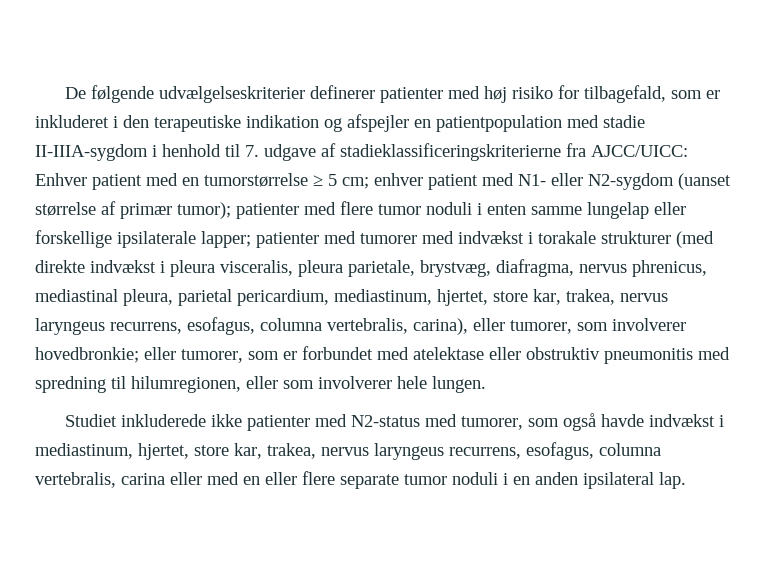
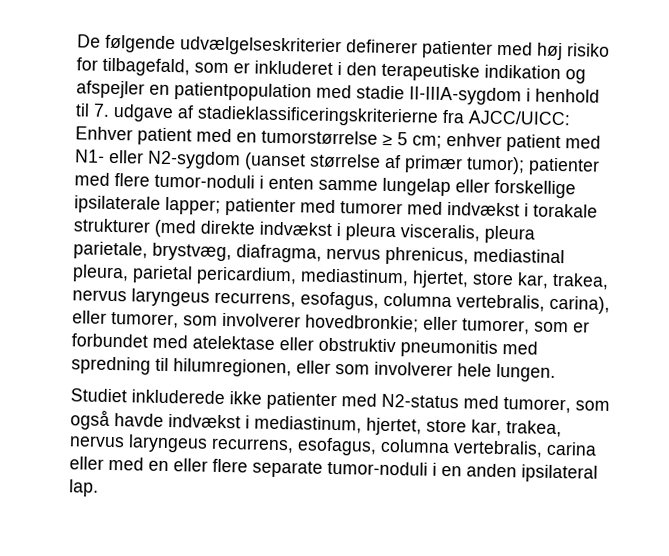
- patienter med flere tumor noduli i enten samme lungelap eller forskellige ipsilaterale lapper;
+ patienter med flere tumor-noduli i enten samme lungelap eller forskellige ipsilaterale lapper;
- Studiet inkluderede ikke patienter med N2-status med tumorer, som også havde indvækst i mediastinum, hjertet, store kar, trakea, nervus laryngeus recurrens, esofagus, columna vertebralis, carina eller med en eller flere separate tumor noduli i en anden ipsilateral lap.
+ Studiet inkluderede ikke patienter med N2-status med tumorer, som også havde indvækst i mediastinum, hjertet, store kar, trakea, nervus laryngeus recurrens, esofagus, columna vertebralis, carina eller med en eller flere separate tumor-noduli i en anden ipsilateral lap.

